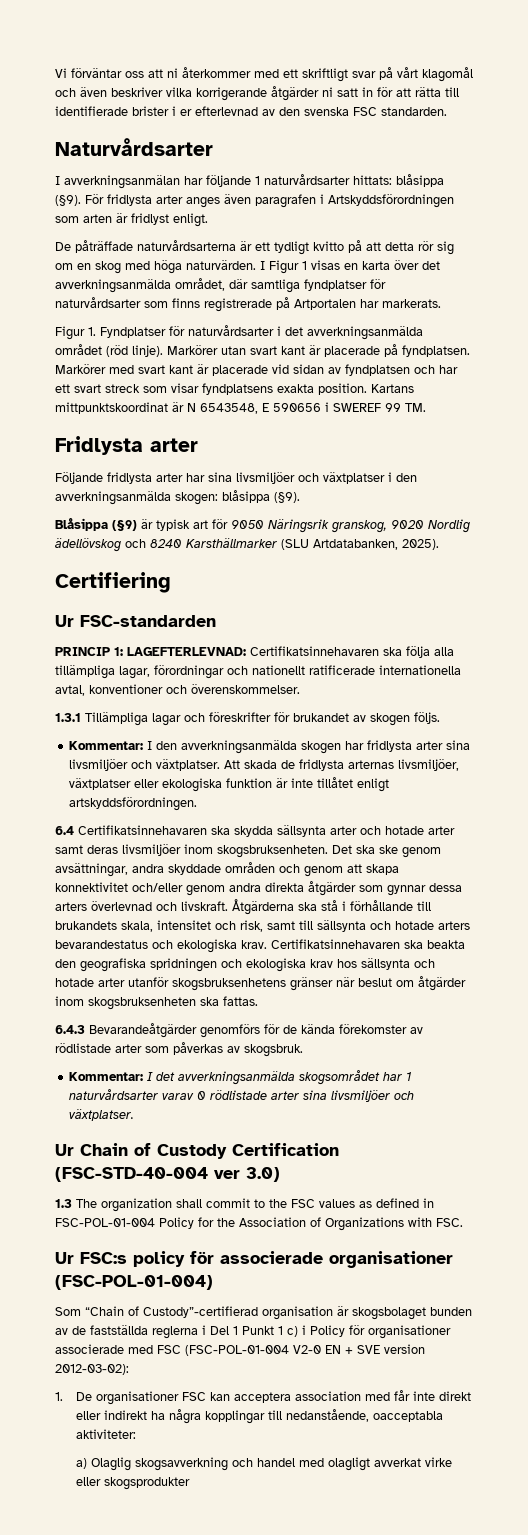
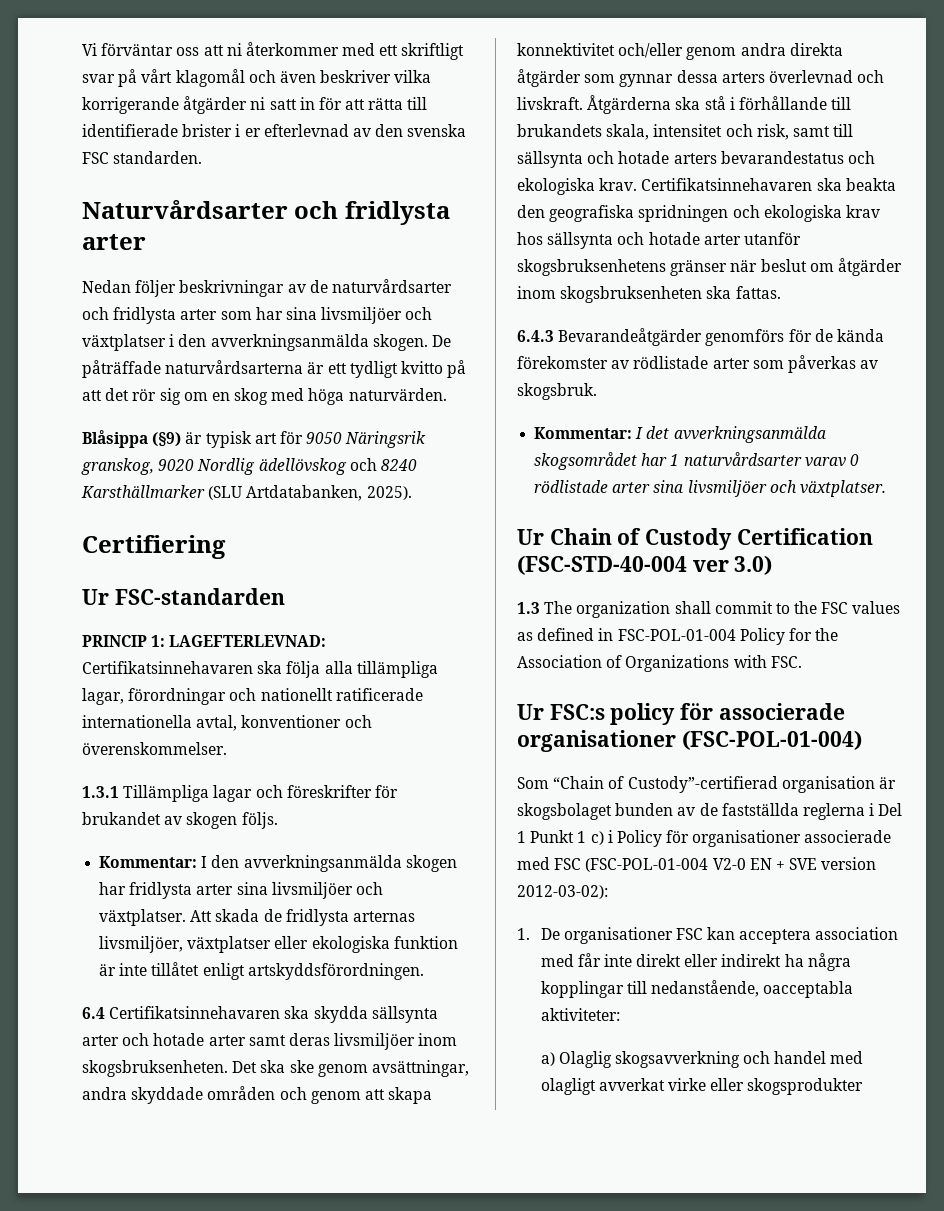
- Naturvårdsarter
- I avverkningsanmälan har följande 1 naturvårdsarter hittats: blåsippa (§9). För fridlysta arter anges även paragrafen i Artskyddsförordningen som arten är fridlyst enligt.
- De påträffade naturvårdsarterna är ett tydligt kvitto på att detta rör sig om en skog med höga naturvärden. I Figur 1 visas en karta över det avverkningsanmälda området, där samtliga fyndplatser för naturvårdsarter som finns registrerade på Artportalen har markerats.
- Figur 1. Fyndplatser för naturvårdsarter i det avverkningsanmälda området (röd linje). Markörer utan svart kant är placerade på fyndplatsen. Markörer med svart kant är placerade vid sidan av fyndplatsen och har ett svart streck som visar fyndplatsens exakta position. Kartans mittpunktskoordinat är N 6543548, E 590656 i SWEREF 99 TM.
- Fridlysta arter
- Följande fridlysta arter har sina livsmiljöer och växtplatser i den avverkningsanmälda skogen: blåsippa (§9).
+ Naturvårdsarter och fridlysta arter
+ Nedan följer beskrivningar av de naturvårdsarter och fridlysta arter som har sina livsmiljöer och växtplatser i den avverkningsanmälda skogen. De påträffade naturvårdsarterna är ett tydligt kvitto på att det rör sig om en skog med höga naturvärden.

